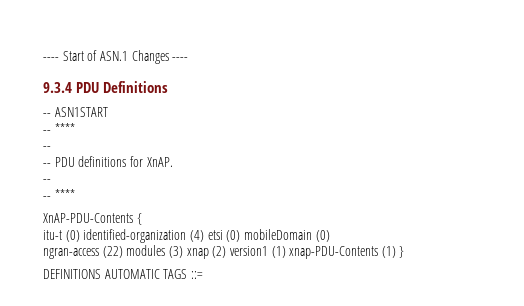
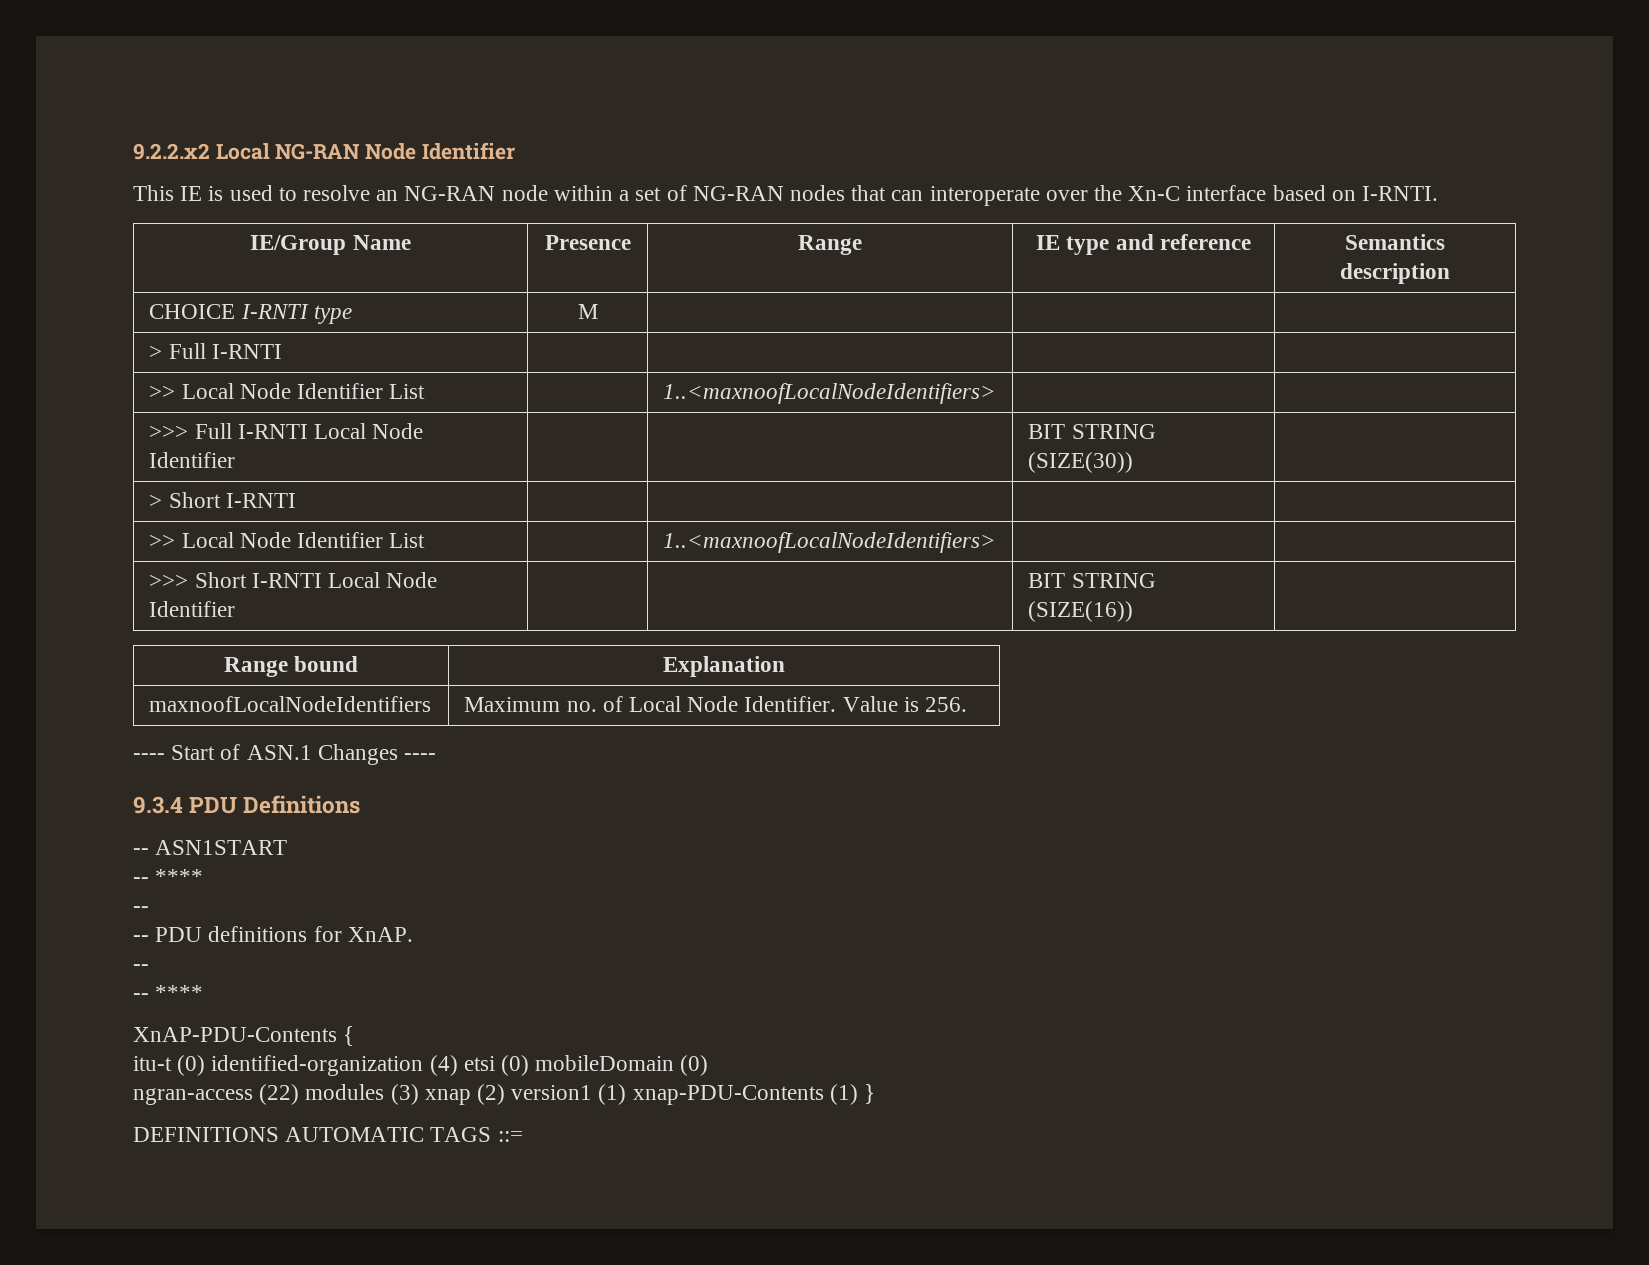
+ 9.2.2.x2 Local NG-RAN Node Identifier
+ This IE is used to resolve an NG-RAN node within a set of NG-RAN nodes that can interoperate over the Xn-C interface based on I-RNTI.
+ IE/Group Name | Presence | Range | IE type and reference | Semantics description
+ CHOICE I-RNTI type | M | | |
+ > Full I-RNTI | | | |
+ >> Local Node Identifier List | | 1..<maxnoofLocalNodeIdentifiers> | |
+ >>> Full I-RNTI Local Node Identifier | | | BIT STRING (SIZE(30)) |
+ > Short I-RNTI | | | |
+ >> Local Node Identifier List | | 1..<maxnoofLocalNodeIdentifiers> | |
+ >>> Short I-RNTI Local Node Identifier | | | BIT STRING (SIZE(16)) |
+ Range bound | Explanation
+ maxnoofLocalNodeIdentifiers | Maximum no. of Local Node Identifier. Value is 256.

